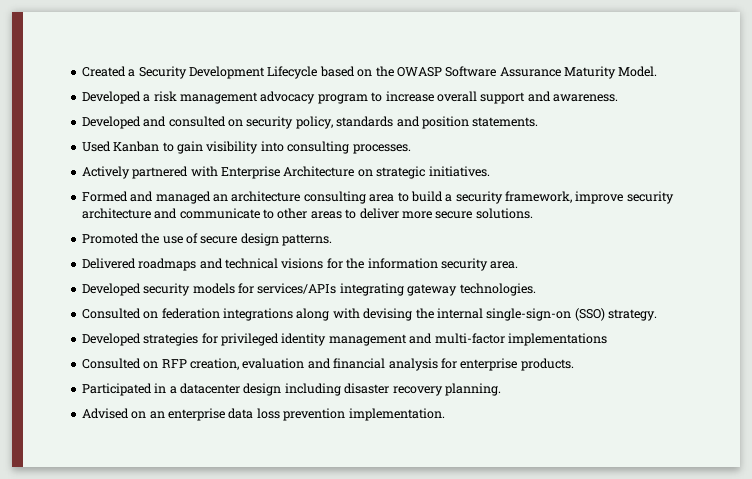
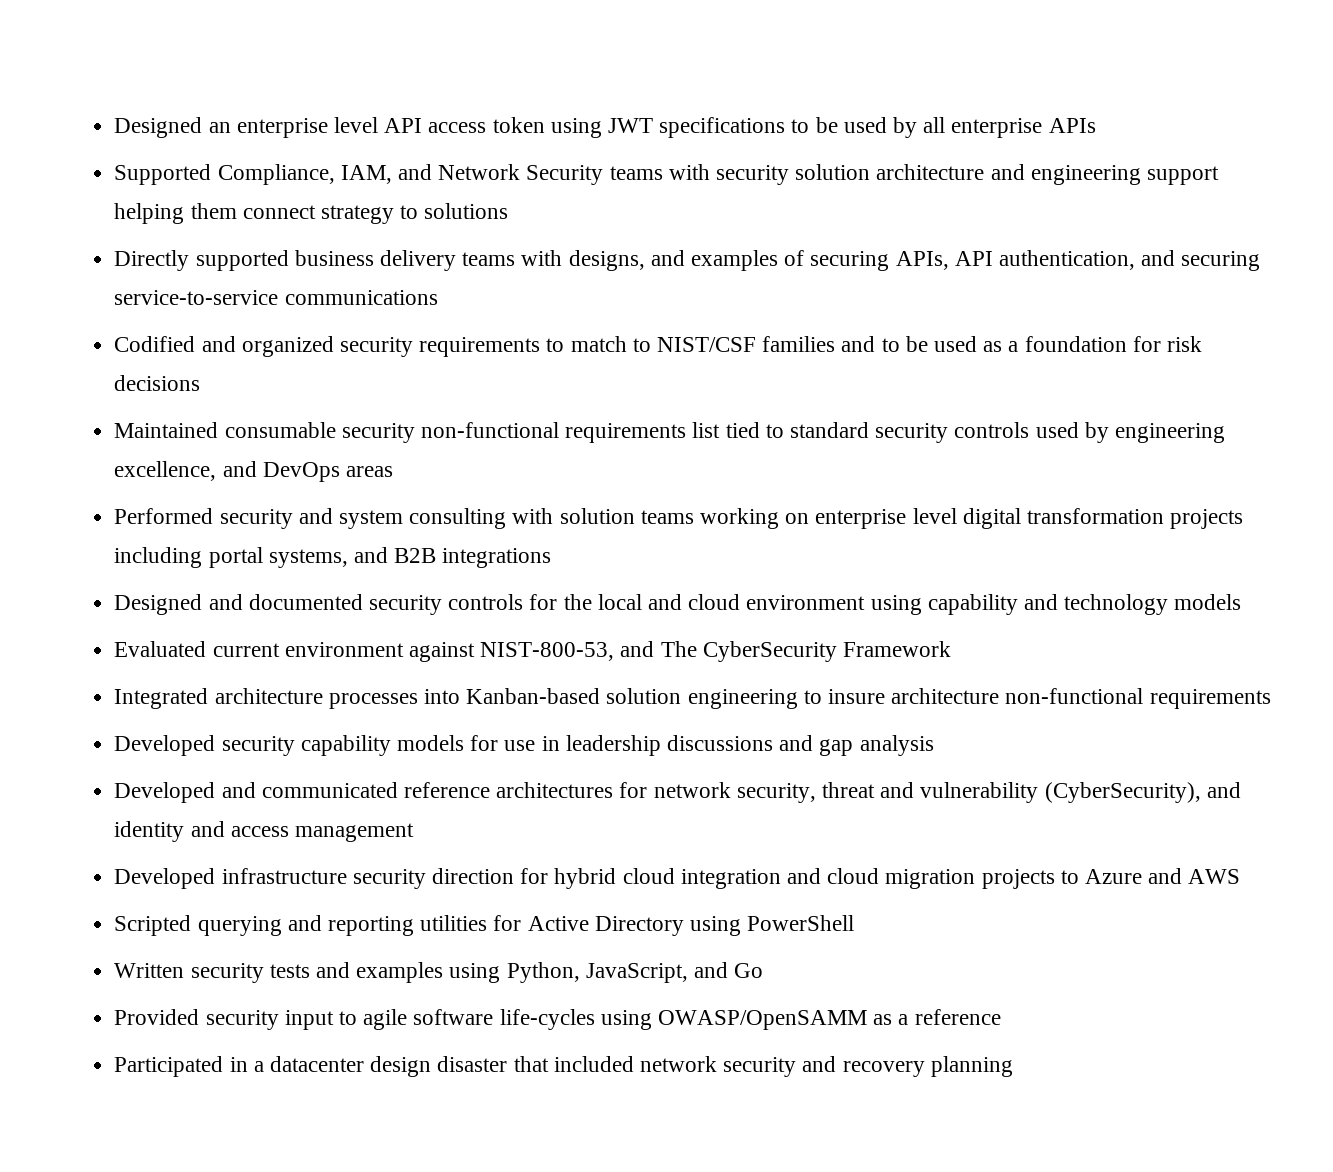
- Created a Security Development Lifecycle based on the OWASP Software Assurance Maturity Model.
- Developed a risk management advocacy program to increase overall support and awareness.
- Developed and consulted on security policy, standards and position statements.
- Used Kanban to gain visibility into consulting processes.
- Actively partnered with Enterprise Architecture on strategic initiatives.
- Formed and managed an architecture consulting area to build a security framework, improve security architecture and communicate to other areas to deliver more secure solutions.
- Promoted the use of secure design patterns.
- Delivered roadmaps and technical visions for the information security area.
- Developed security models for services/APIs integrating gateway technologies.
- Consulted on federation integrations along with devising the internal single-sign-on (SSO) strategy.
- Developed strategies for privileged identity management and multi-factor implementations
- Consulted on RFP creation, evaluation and financial analysis for enterprise products.
+ Designed an enterprise level API access token using JWT specifications to be used by all enterprise APIs
+ Supported Compliance, IAM, and Network Security teams with security solution architecture and engineering support helping them connect strategy to solutions
+ Directly supported business delivery teams with designs, and examples of securing APIs, API authentication, and securing service-to-service communications
+ Codified and organized security requirements to match to NIST/CSF families and to be used as a foundation for risk decisions
+ Maintained consumable security non-functional requirements list tied to standard security controls used by engineering excellence, and DevOps areas
+ Performed security and system consulting with solution teams working on enterprise level digital transformation projects including portal systems, and B2B integrations
+ Designed and documented security controls for the local and cloud environment using capability and technology models
+ Evaluated current environment against NIST-800-53, and The CyberSecurity Framework
+ Integrated architecture processes into Kanban-based solution engineering to insure architecture non-functional requirements
+ Developed security capability models for use in leadership discussions and gap analysis
+ Developed and communicated reference architectures for network security, threat and vulnerability (CyberSecurity), and identity and access management
+ Developed infrastructure security direction for hybrid cloud integration and cloud migration projects to Azure and AWS
+ Scripted querying and reporting utilities for Active Directory using PowerShell
+ Written security tests and examples using Python, JavaScript, and Go
+ Provided security input to agile software life-cycles using OWASP/OpenSAMM as a reference
- Participated in a datacenter design including disaster recovery planning.
- Advised on an enterprise data loss prevention implementation.
+ Participated in a datacenter design disaster that included network security and recovery planning

